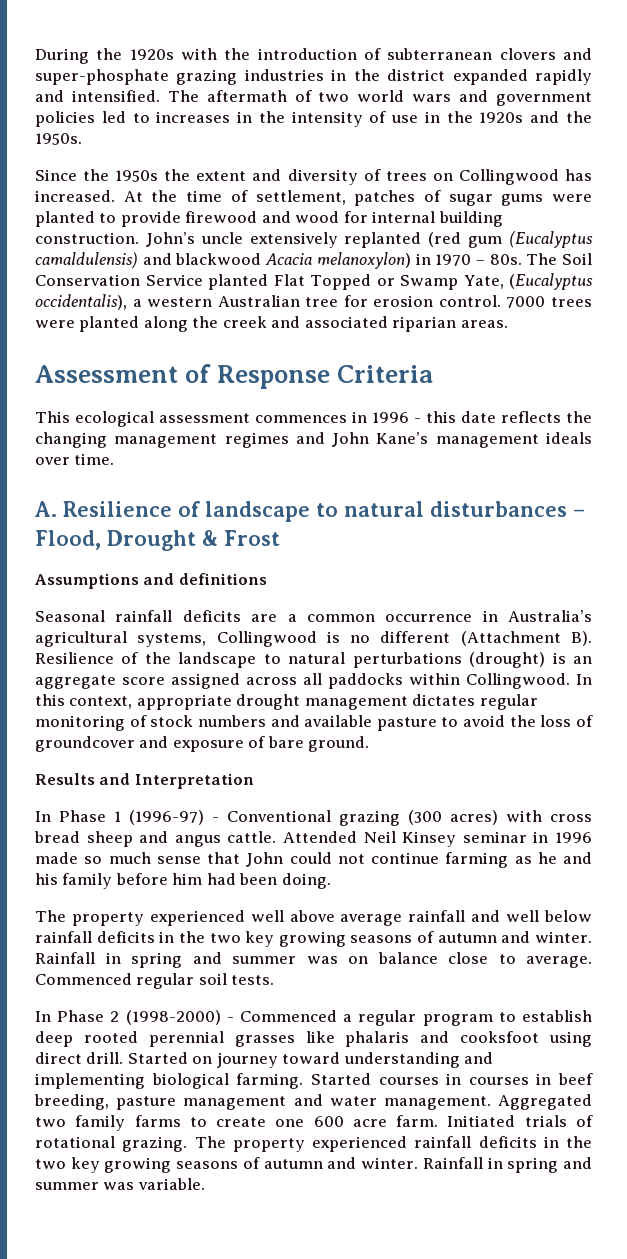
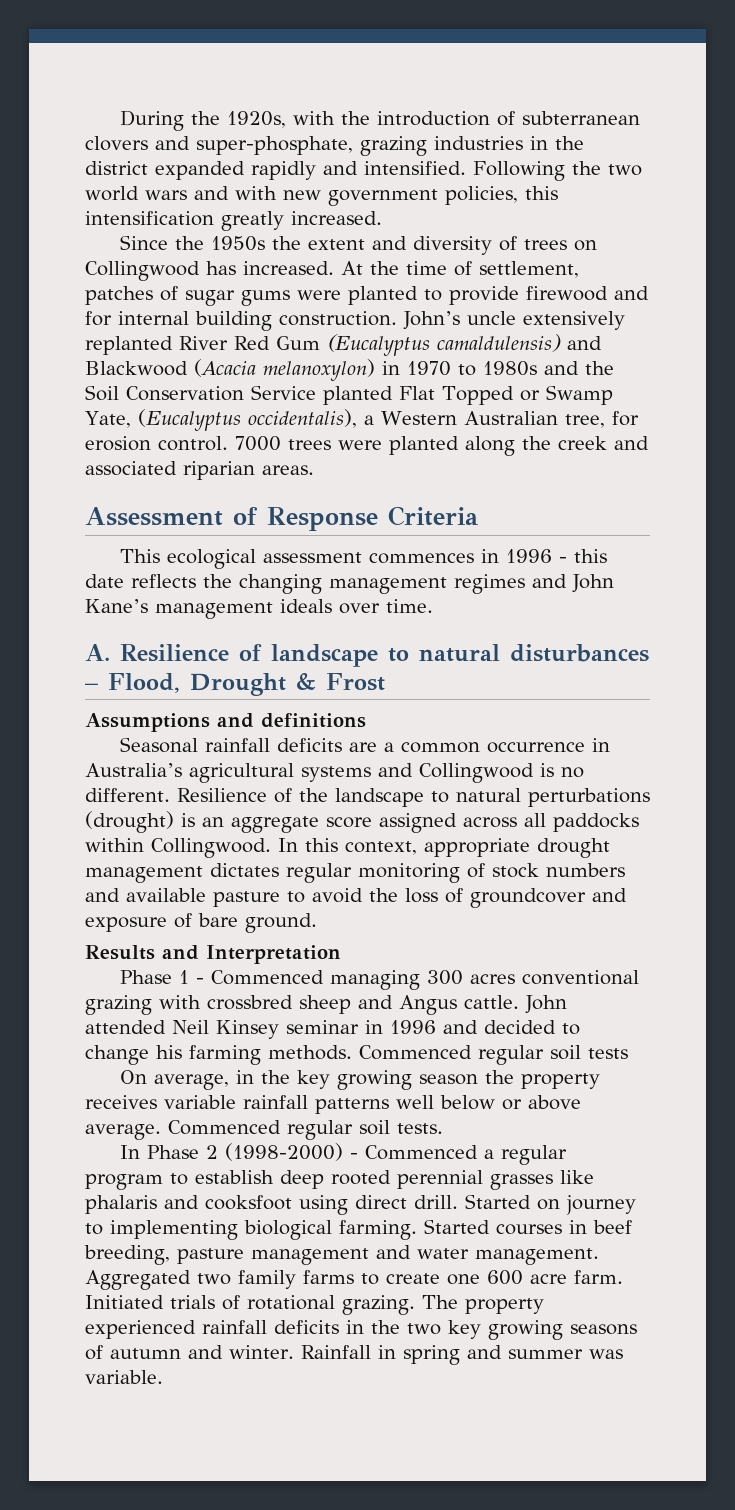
- During the 1920s with the introduction of subterranean clovers and super-phosphate grazing industries in the district expanded rapidly and intensified.
+ During the 1920s, with the introduction of subterranean clovers and super-phosphate, grazing industries in the district expanded rapidly and intensified.
- The aftermath of two world wars and government policies led to increases in the intensity of use in the 1920s and the 1950s.
+ Following the two world wars and with new government policies, this intensification greatly increased.
- At the time of settlement, patches of sugar gums were planted to provide firewood and wood for internal building construction.
+ At the time of settlement, patches of sugar gums were planted to provide firewood and for internal building construction.
- John’s uncle extensively replanted (red gum (Eucalyptus camaldulensis) and blackwood Acacia melanoxylon) in 1970 – 80s. The Soil Conservation Service planted Flat Topped or Swamp Yate, (Eucalyptus occidentalis), a western Australian tree for erosion control.
+ John’s uncle extensively replanted River Red Gum (Eucalyptus camaldulensis) and Blackwood (Acacia melanoxylon) in 1970 to 1980s and the Soil Conservation Service planted Flat Topped or Swamp Yate, (Eucalyptus occidentalis), a Western Australian tree, for erosion control.
- Seasonal rainfall deficits are a common occurrence in Australia’s agricultural systems, Collingwood is no different (Attachment B). Resilience of the landscape to natural perturbations (drought) is an aggregate score assigned across all paddocks within Collingwood.
+ Seasonal rainfall deficits are a common occurrence in Australia’s agricultural systems and Collingwood is no different. Resilience of the landscape to natural perturbations (drought) is an aggregate score assigned across all paddocks within Collingwood.
- In Phase 1 (1996-97) - Conventional grazing (300 acres) with cross bread sheep and angus cattle. Attended Neil Kinsey seminar in 1996 made so much sense that John could not continue farming as he and his family before him had been doing.
- The property experienced well above average rainfall and well below rainfall deficits in the two key growing seasons of autumn and winter. Rainfall in spring and summer was on balance close to average.
+ Phase 1 - Commenced managing 300 acres conventional grazing with crossbred sheep and Angus cattle. John attended Neil Kinsey seminar in 1996 and decided to change his farming methods. Commenced regular soil tests
+ On average, in the key growing season the property receives variable rainfall patterns well below or above average.
- Started on journey toward understanding and implementing biological farming.
+ Started on journey to implementing biological farming.
- Started courses in courses in beef breeding, pasture management and water management.
+ Started courses in beef breeding, pasture management and water management.

